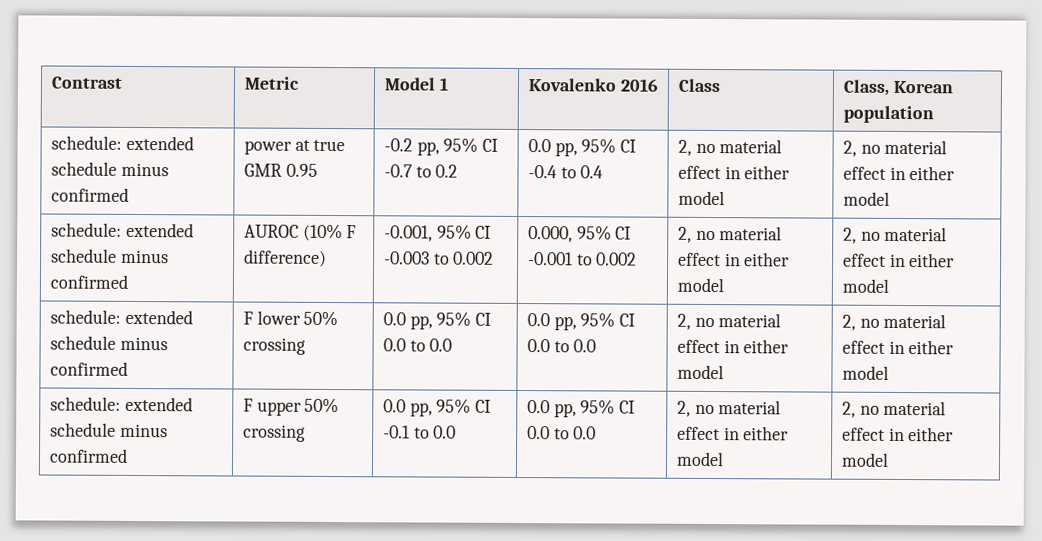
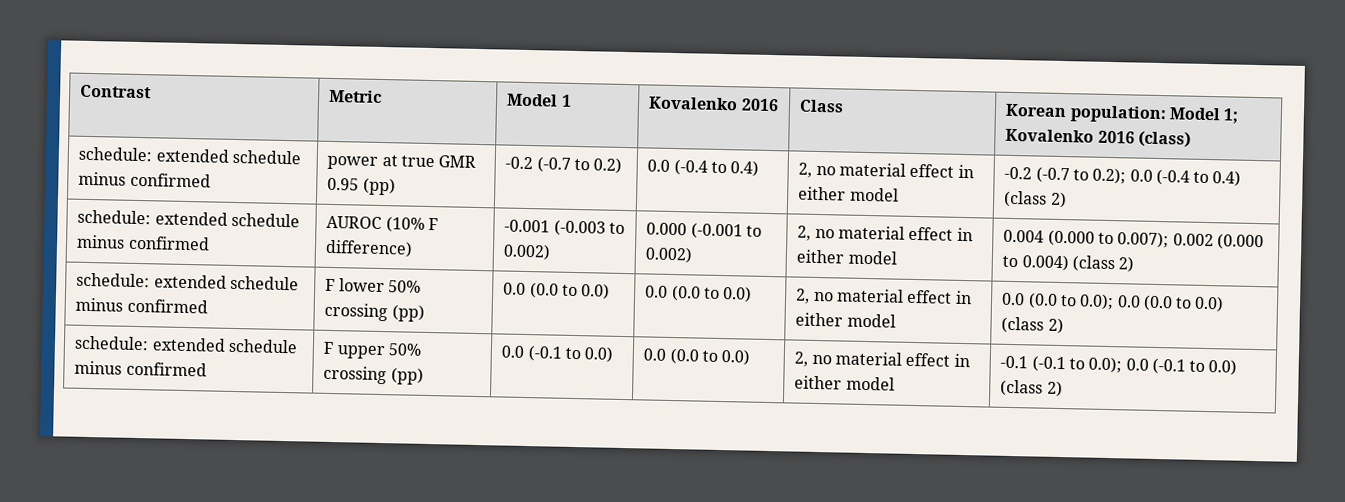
- Contrast | Metric | Model 1 | Kovalenko 2016 | Class | Class, Korean population
+ Contrast | Metric | Model 1 | Kovalenko 2016 | Class | Korean population: Model 1; Kovalenko 2016 (class)
- schedule: extended schedule minus confirmed | power at true GMR 0.95 | -0.2 pp, 95% CI -0.7 to 0.2 | 0.0 pp, 95% CI -0.4 to 0.4 | 2, no material effect in either model | 2, no material effect in either model
+ schedule: extended schedule minus confirmed | power at true GMR 0.95 (pp) | -0.2 (-0.7 to 0.2) | 0.0 (-0.4 to 0.4) | 2, no material effect in either model | -0.2 (-0.7 to 0.2); 0.0 (-0.4 to 0.4) (class 2)
- schedule: extended schedule minus confirmed | AUROC (10% F difference) | -0.001, 95% CI -0.003 to 0.002 | 0.000, 95% CI -0.001 to 0.002 | 2, no material effect in either model | 2, no material effect in either model
+ schedule: extended schedule minus confirmed | AUROC (10% F difference) | -0.001 (-0.003 to 0.002) | 0.000 (-0.001 to 0.002) | 2, no material effect in either model | 0.004 (0.000 to 0.007); 0.002 (0.000 to 0.004) (class 2)
- schedule: extended schedule minus confirmed | F lower 50% crossing | 0.0 pp, 95% CI 0.0 to 0.0 | 0.0 pp, 95% CI 0.0 to 0.0 | 2, no material effect in either model | 2, no material effect in either model
+ schedule: extended schedule minus confirmed | F lower 50% crossing (pp) | 0.0 (0.0 to 0.0) | 0.0 (0.0 to 0.0) | 2, no material effect in either model | 0.0 (0.0 to 0.0); 0.0 (0.0 to 0.0) (class 2)
- schedule: extended schedule minus confirmed | F upper 50% crossing | 0.0 pp, 95% CI -0.1 to 0.0 | 0.0 pp, 95% CI 0.0 to 0.0 | 2, no material effect in either model | 2, no material effect in either model
+ schedule: extended schedule minus confirmed | F upper 50% crossing (pp) | 0.0 (-0.1 to 0.0) | 0.0 (0.0 to 0.0) | 2, no material effect in either model | -0.1 (-0.1 to 0.0); 0.0 (-0.1 to 0.0) (class 2)

